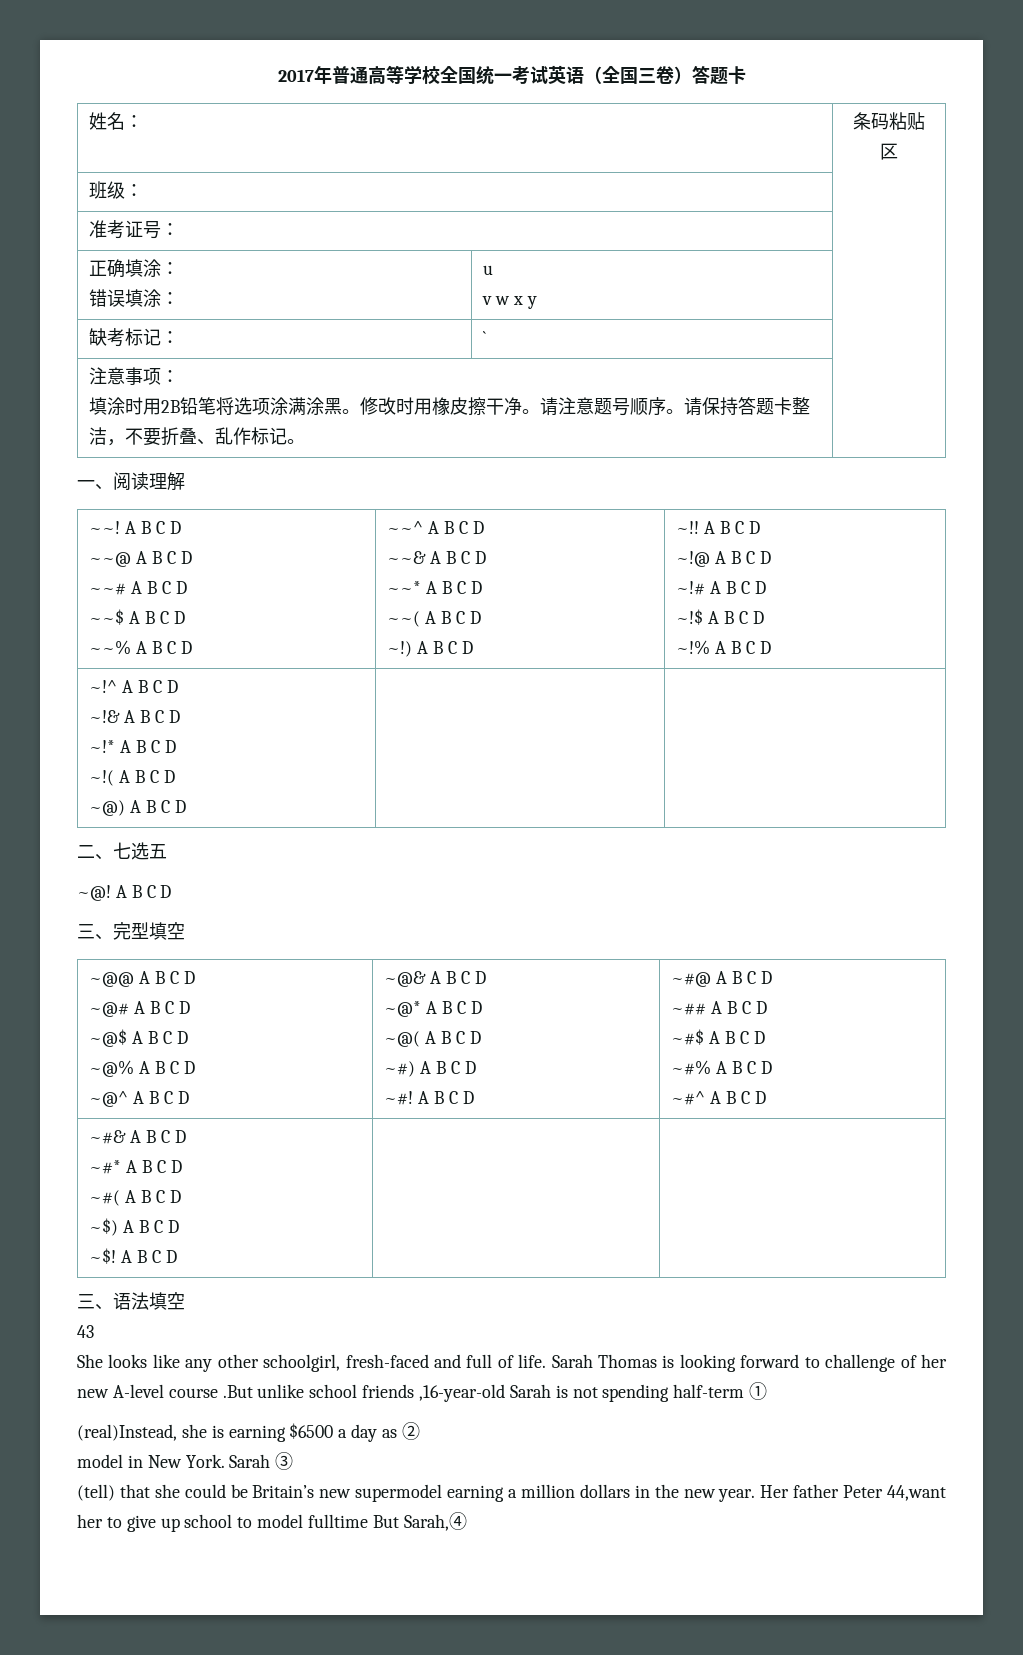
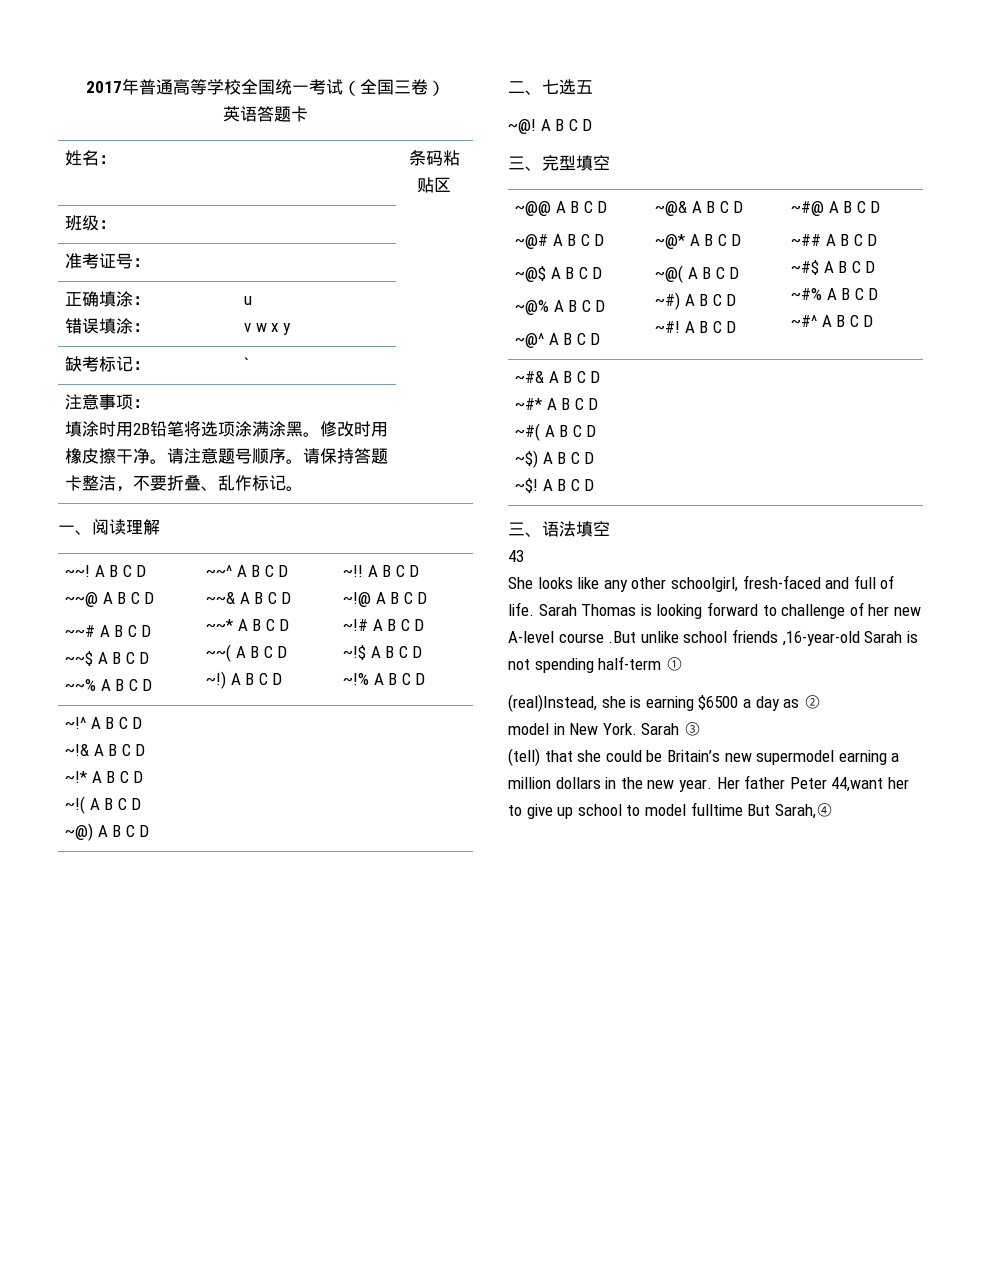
- 2017年普通高等学校全国统一考试英语（全国三卷）答题卡
+ 2017年普通高等学校全国统一考试（全国三卷）
+ 英语答题卡

